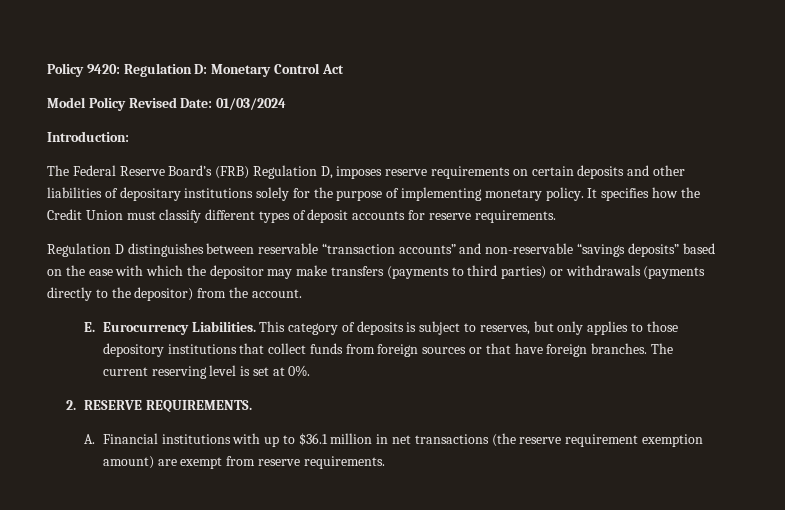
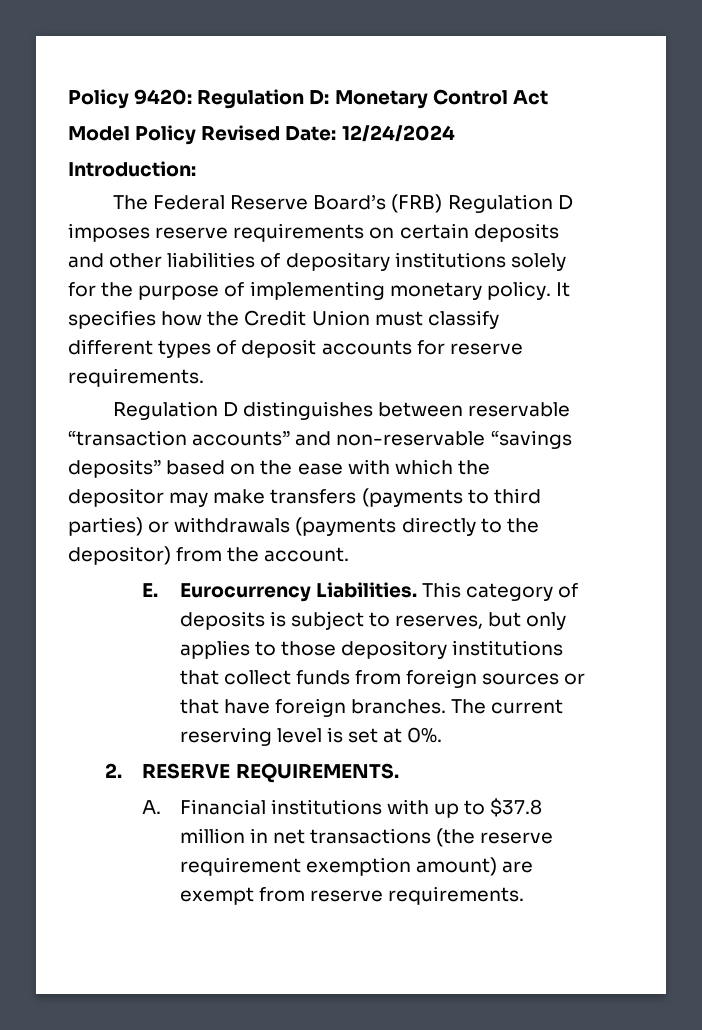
- Model Policy Revised Date: 01/03/2024
+ Model Policy Revised Date: 12/24/2024
- The Federal Reserve Board’s (FRB) Regulation D, imposes reserve requirements on certain deposits and other liabilities of depositary institutions solely for the purpose of implementing monetary policy.
+ The Federal Reserve Board’s (FRB) Regulation D imposes reserve requirements on certain deposits and other liabilities of depositary institutions solely for the purpose of implementing monetary policy.
- A. Financial institutions with up to $36.1 million in net transactions (the reserve requirement exemption amount) are exempt from reserve requirements.
+ A. Financial institutions with up to $37.8 million in net transactions (the reserve requirement exemption amount) are exempt from reserve requirements.

